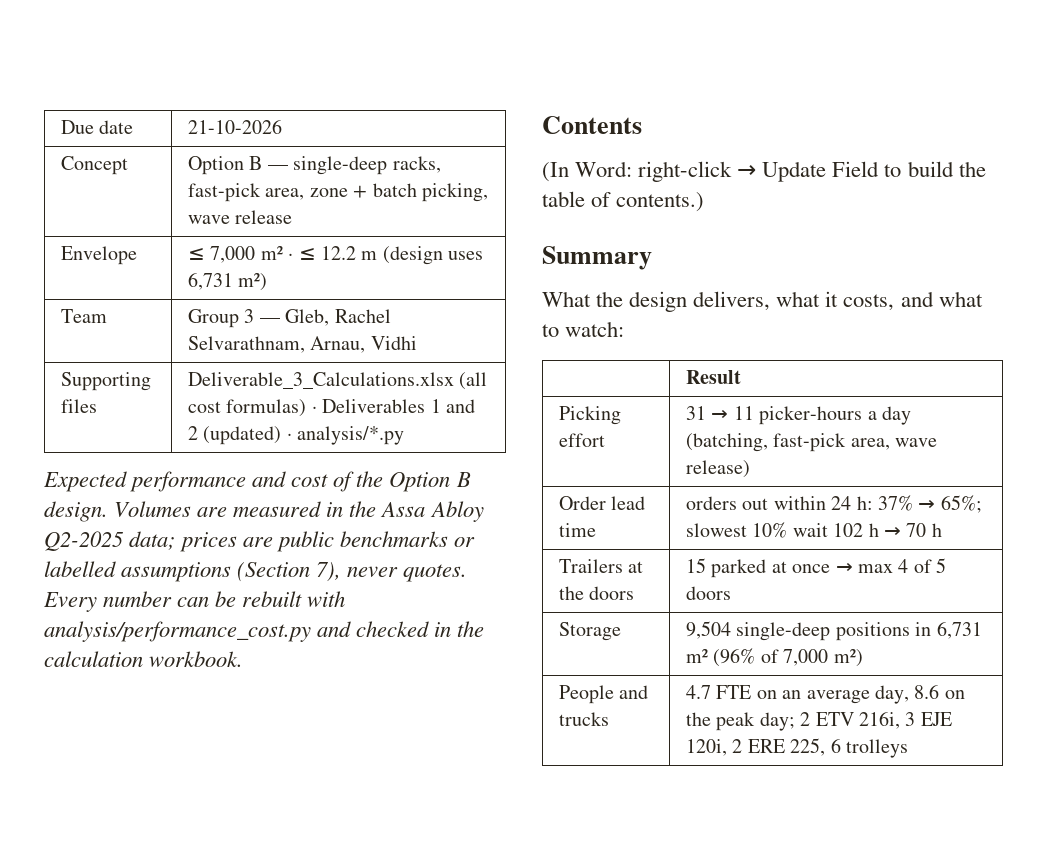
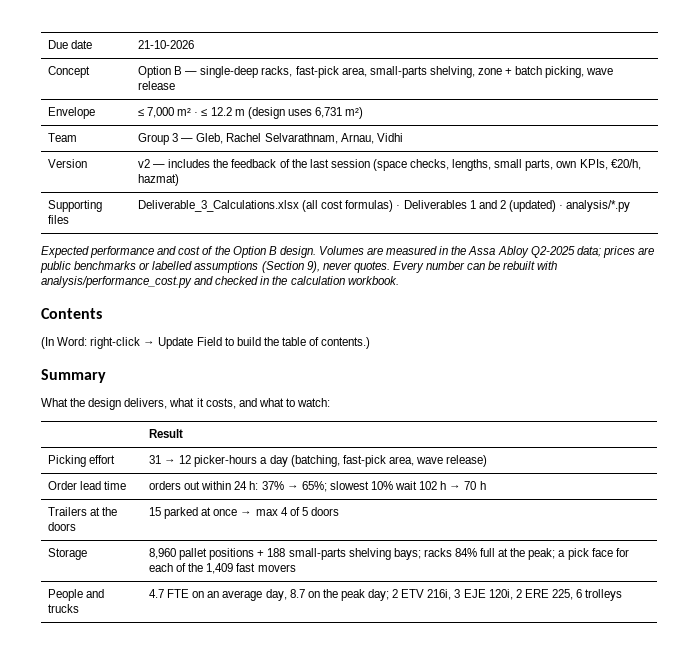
- Concept | Option B — single-deep racks, fast-pick area, zone + batch picking, wave release
+ Concept | Option B — single-deep racks, fast-pick area, small-parts shelving, zone + batch picking, wave release
+ Version | v2 — includes the feedback of the last session (space checks, lengths, small parts, own KPIs, €20/h, hazmat)
- Volumes are measured in the Assa Abloy Q2-2025 data; prices are public benchmarks or labelled assumptions (Section 7), never quotes.
+ Volumes are measured in the Assa Abloy Q2-2025 data; prices are public benchmarks or labelled assumptions (Section 9), never quotes.
- Picking effort | 31 → 11 picker-hours a day (batching, fast-pick area, wave release)
+ Picking effort | 31 → 12 picker-hours a day (batching, fast-pick area, wave release)
- Storage | 9,504 single-deep positions in 6,731 m² (96% of 7,000 m²)
+ Storage | 8,960 pallet positions + 188 small-parts shelving bays; racks 84% full at the peak; a pick face for each of the 1,409 fast movers
- People and trucks | 4.7 FTE on an average day, 8.6 on the peak day; 2 ETV 216i, 3 EJE 120i, 2 ERE 225, 6 trolleys
+ People and trucks | 4.7 FTE on an average day, 8.7 on the peak day; 2 ETV 216i, 3 EJE 120i, 2 ERE 225, 6 trolleys

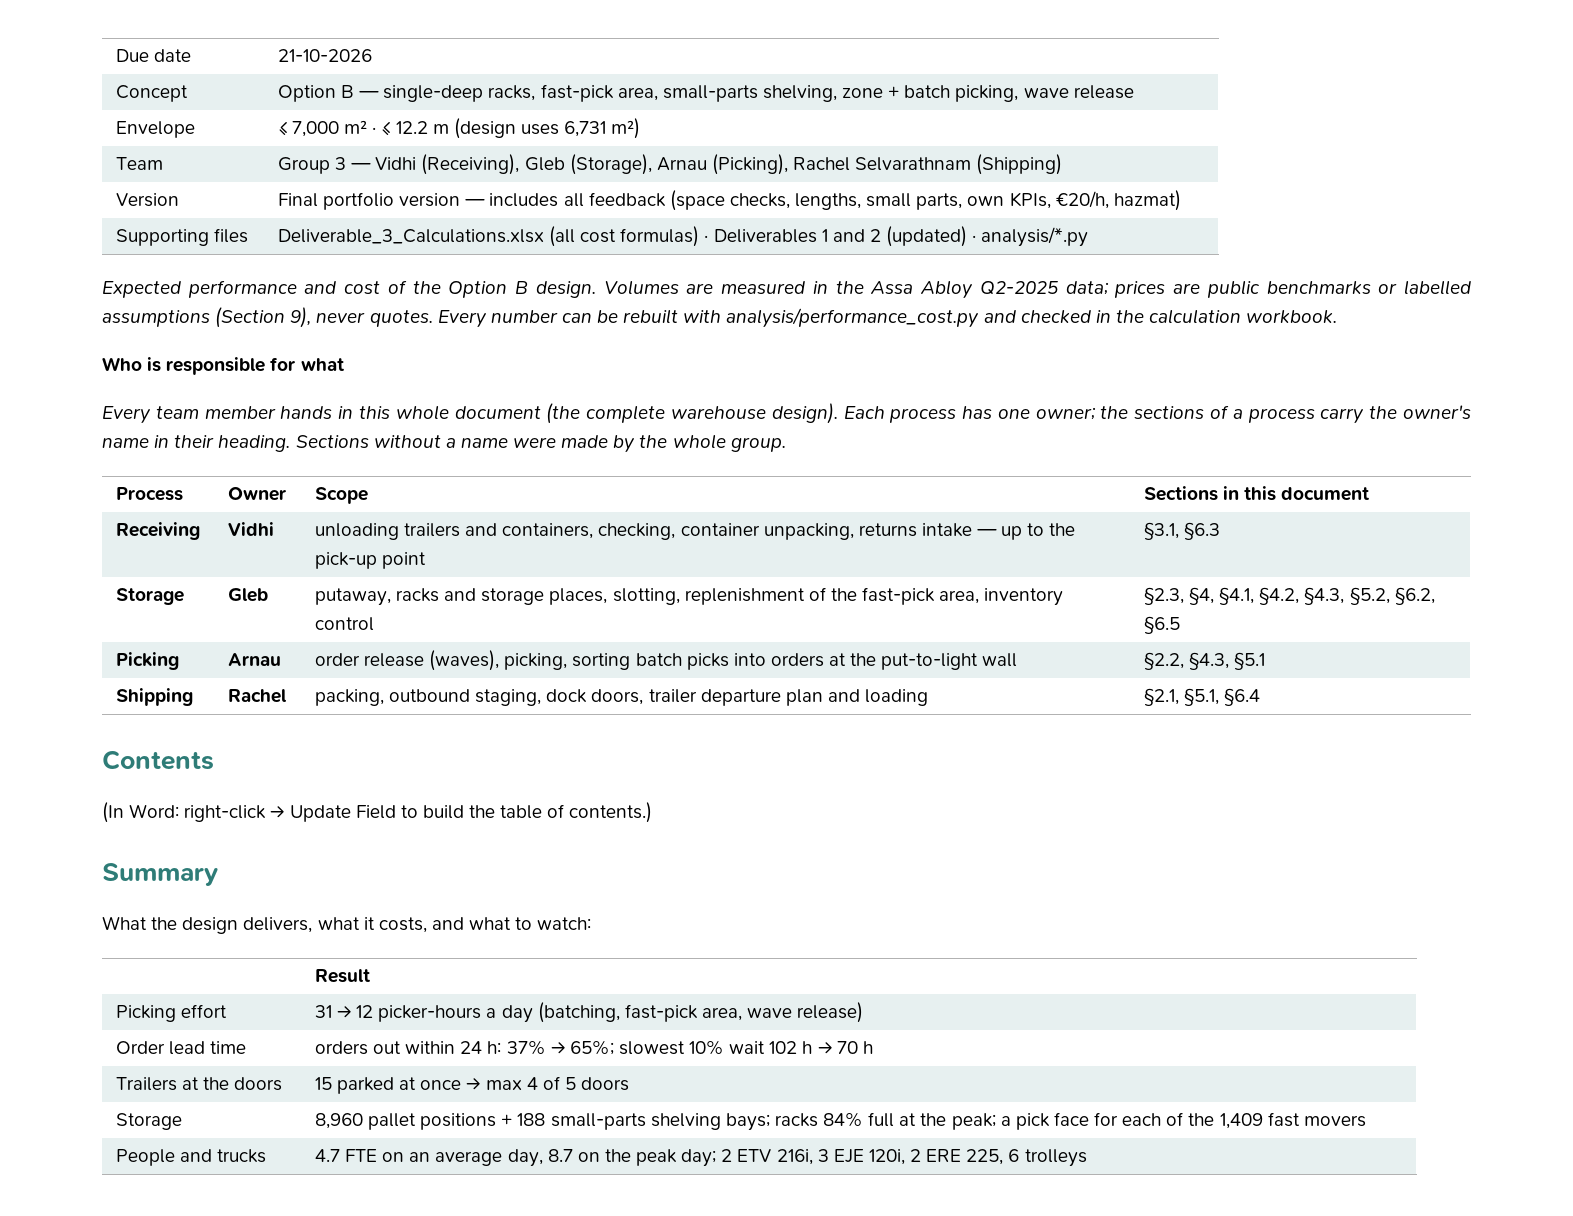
- Team | Group 3 — Gleb, Rachel Selvarathnam, Arnau, Vidhi
- Version | v2 — includes the feedback of the last session (space checks, lengths, small parts, own KPIs, €20/h, hazmat)
+ Team | Group 3 — Vidhi (Receiving), Gleb (Storage), Arnau (Picking), Rachel Selvarathnam (Shipping)
+ Version | Final portfolio version — includes all feedback (space checks, lengths, small parts, own KPIs, €20/h, hazmat)
+ Who is responsible for what
+ Every team member hands in this whole document (the complete warehouse design). Each process has one owner; the sections of a process carry the owner's name in their heading. Sections without a name were made by the whole group.
+ Process | Owner | Scope | Sections in this document
+ Receiving | Vidhi | unloading trailers and containers, checking, container unpacking, returns intake — up to the pick-up point | §3.1, §6.3
+ Storage | Gleb | putaway, racks and storage places, slotting, replenishment of the fast-pick area, inventory control | §2.3, §4, §4.1, §4.2, §4.3, §5.2, §6.2, §6.5
+ Picking | Arnau | order release (waves), picking, sorting batch picks into orders at the put-to-light wall | §2.2, §4.3, §5.1
+ Shipping | Rachel | packing, outbound staging, dock doors, trailer departure plan and loading | §2.1, §5.1, §6.4

